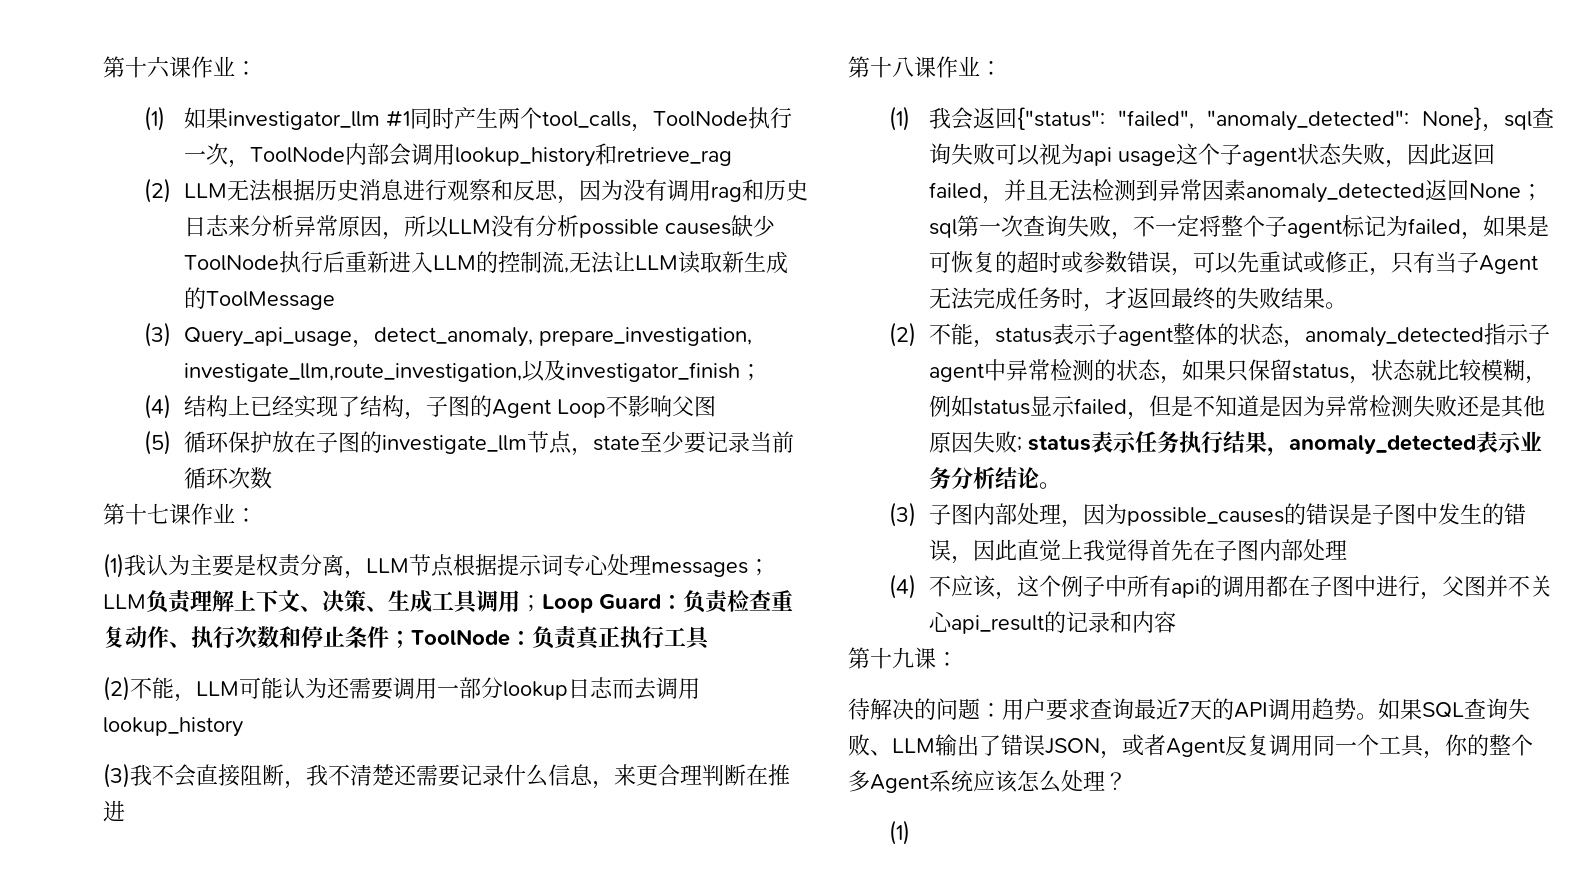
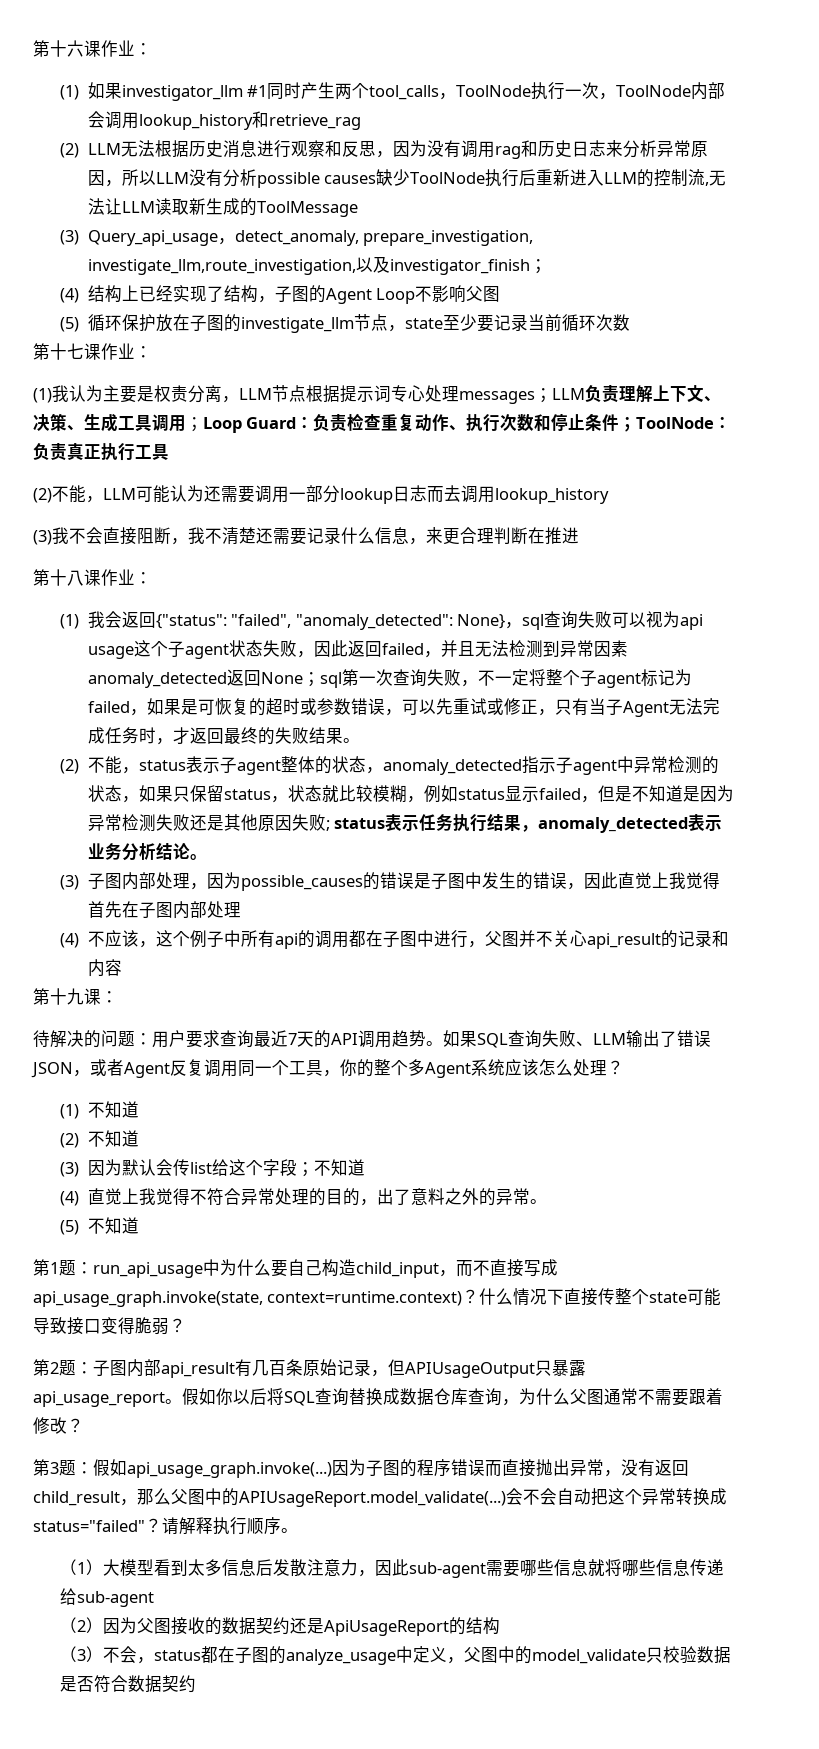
  如果SQL查询失败、LLM输出了错误JSON，或者Agent反复调用同一个工具，你的整个多Agent系统应该怎么处理？
- (1)
+ (1)不知道
+ (2)不知道
+ (3)因为默认会传list给这个字段；不知道
+ (4)直觉上我觉得不符合异常处理的目的，出了意料之外的异常。
+ (5)不知道
+ 第1题：run_api_usage中为什么要自己构造child_input，而不直接写成api_usage_graph.invoke(state, context=runtime.context)？什么情况下直接传整个state可能导致接口变得脆弱？
+ 第2题：子图内部api_result有几百条原始记录，但APIUsageOutput只暴露api_usage_report。假如你以后将SQL查询替换成数据仓库查询，为什么父图通常不需要跟着修改？
+ 第3题：假如api_usage_graph.invoke(...)因为子图的程序错误而直接抛出异常，没有返回child_result，那么父图中的APIUsageReport.model_validate(...)会不会自动把这个异常转换成status="failed"？请解释执行顺序。
+ （1）大模型看到太多信息后发散注意力，因此sub-agent需要哪些信息就将哪些信息传递给sub-agent
+ （2）因为父图接收的数据契约还是ApiUsageReport的结构
+ （3）不会，status都在子图的analyze_usage中定义，父图中的model_validate只校验数据是否符合数据契约

